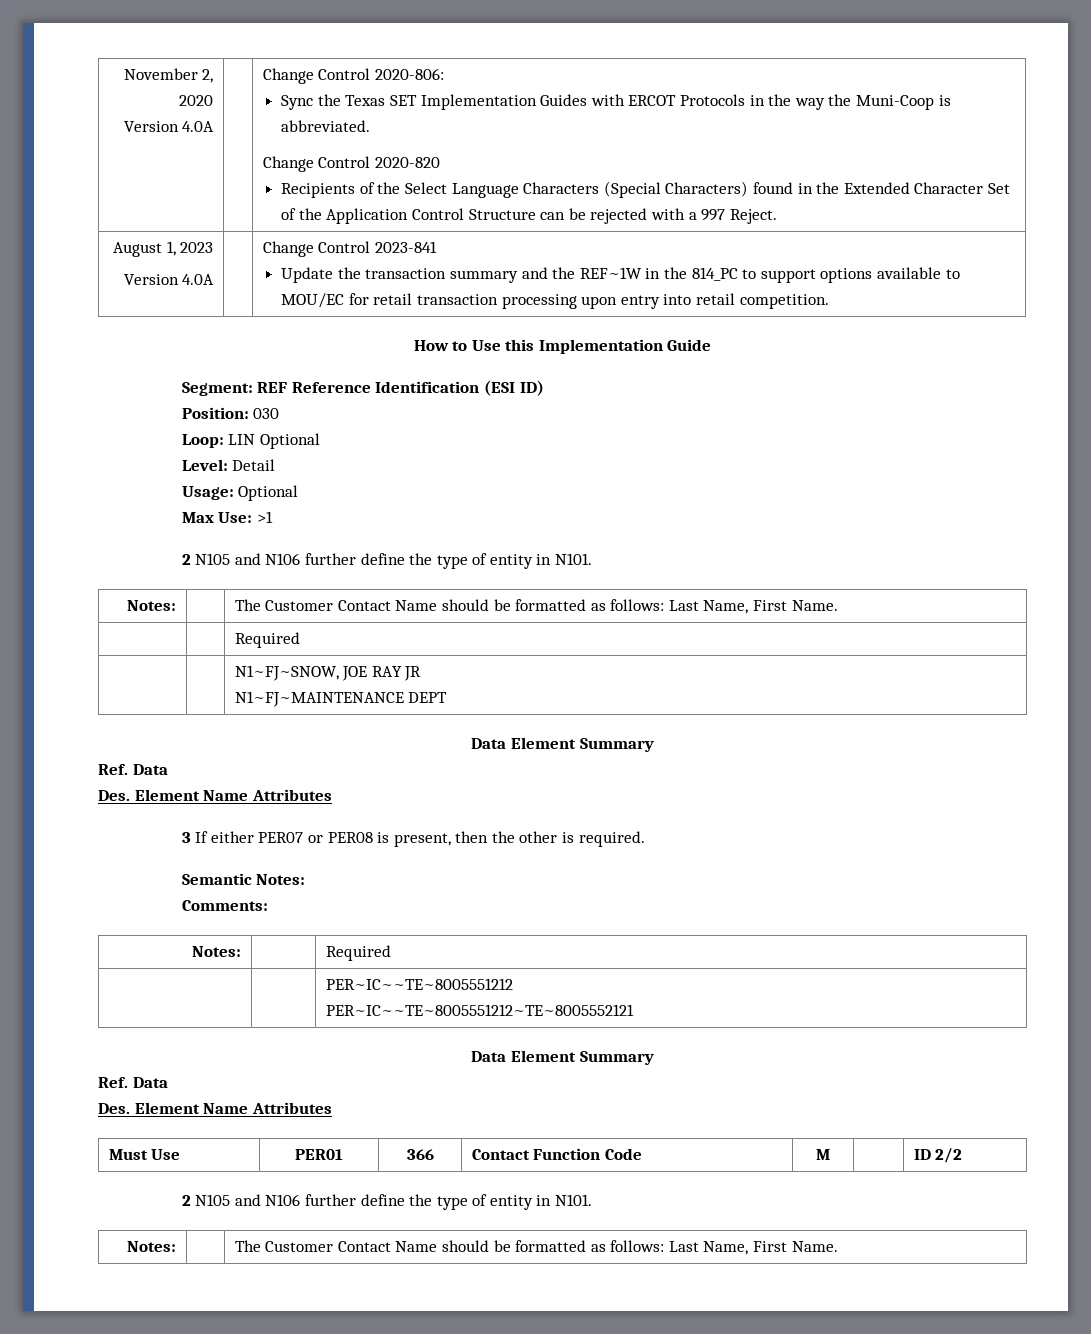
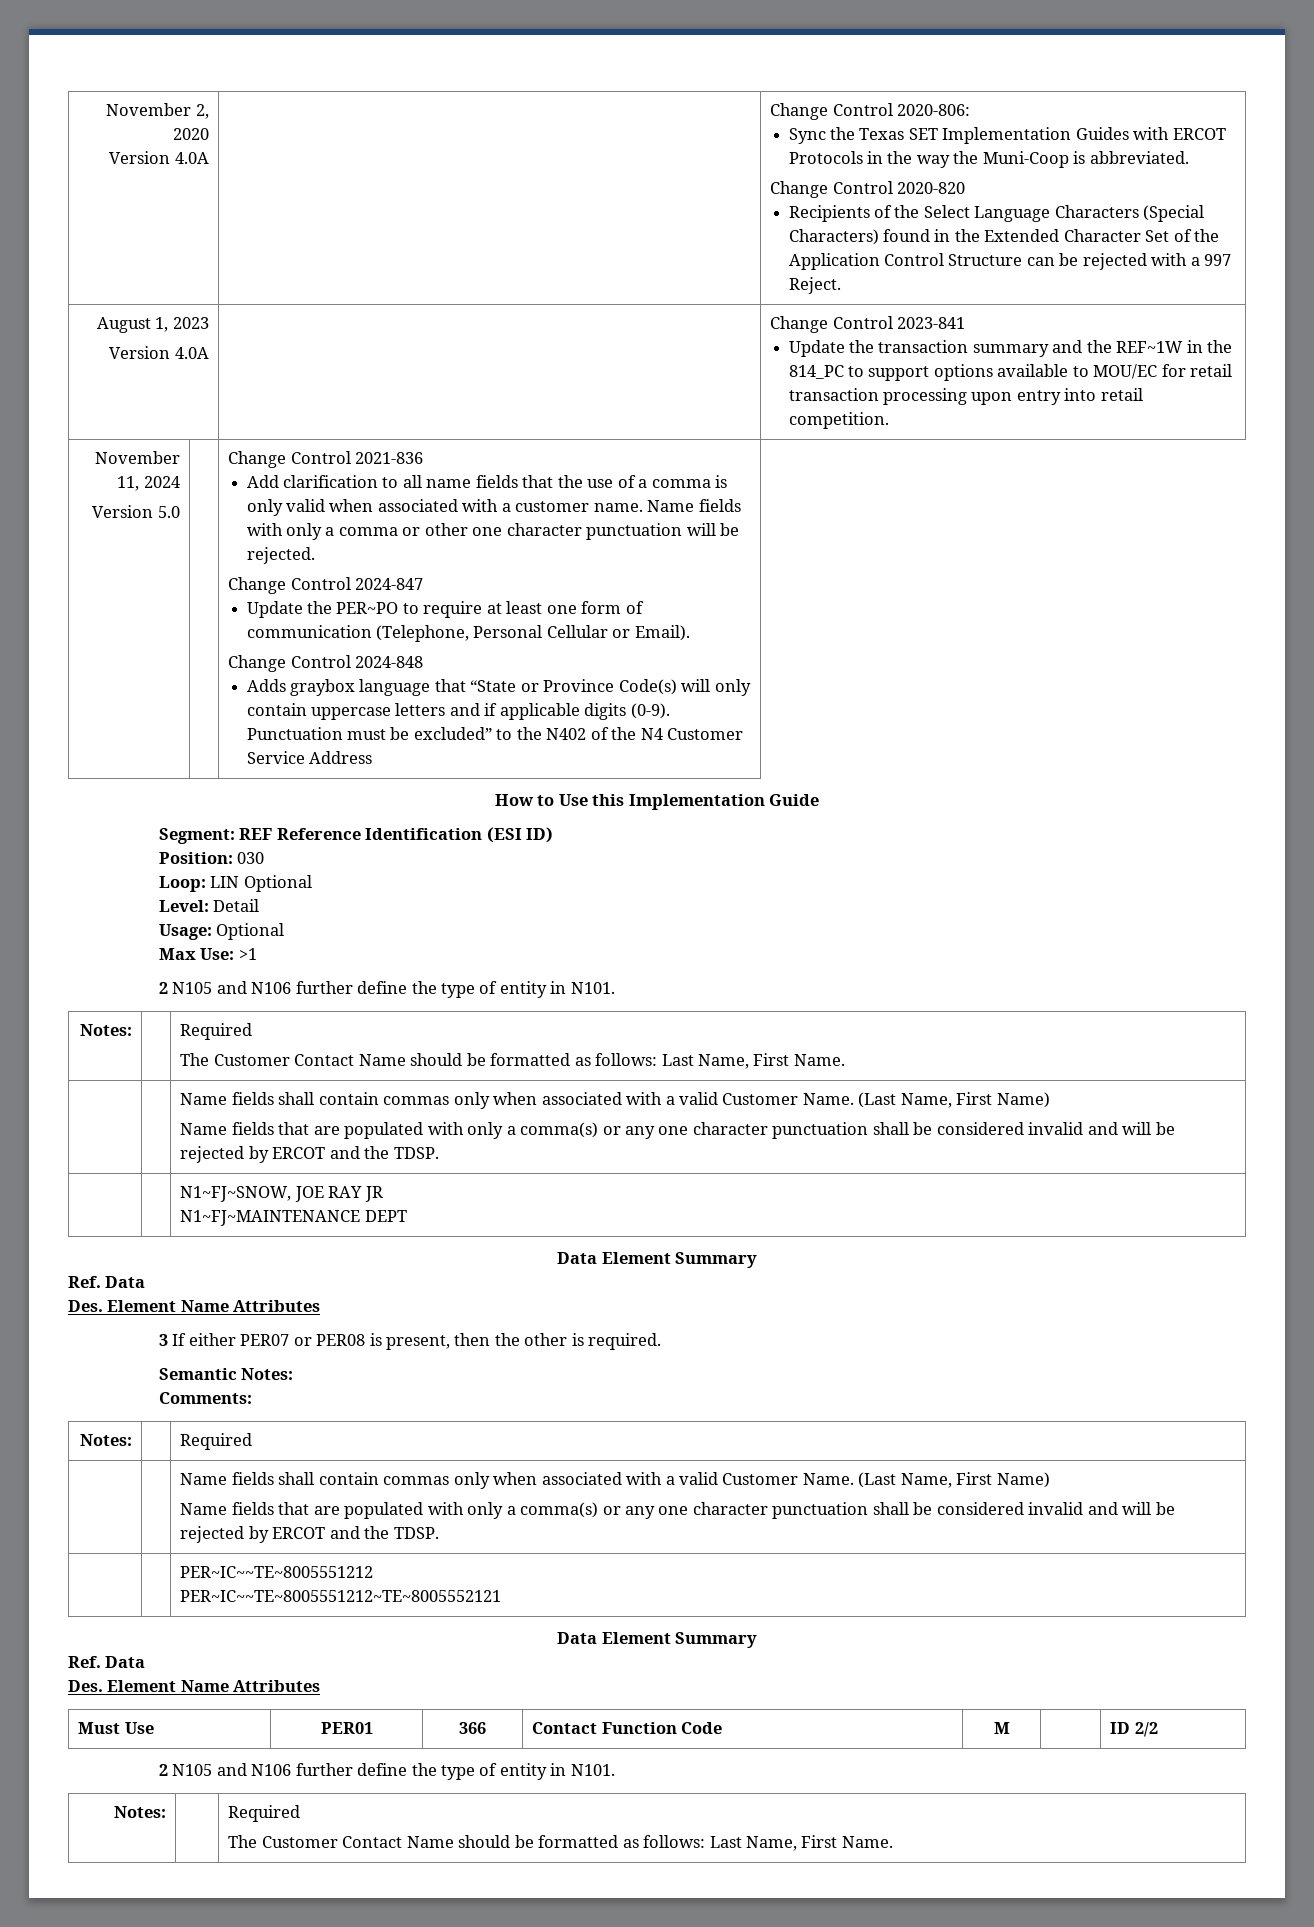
+ November 11, 2024
+ Version 5.0 | | Change Control 2021-836
+ Add clarification to all name fields that the use of a comma is only valid when associated with a customer name. Name fields with only a comma or other one character punctuation will be rejected.
+ Change Control 2024-847
+ Update the PER~PO to require at least one form of communication (Telephone, Personal Cellular or Email).
+ Change Control 2024-848
+ Adds graybox language that “State or Province Code(s) will only contain uppercase letters and if applicable digits (0-9). Punctuation must be excluded” to the N402 of the N4 Customer Service Address
  Max Use: >1
  2 N105 and N106 further define the type of entity in N101.
- Notes: | | The Customer Contact Name should be formatted as follows: Last Name, First Name.
- | | Required
+ Notes: | | Required
+ The Customer Contact Name should be formatted as follows: Last Name, First Name.
+ | | Name fields shall contain commas only when associated with a valid Customer Name. (Last Name, First Name)
+ Name fields that are populated with only a comma(s) or any one character punctuation shall be considered invalid and will be rejected by ERCOT and the TDSP.
  Comments:
  Notes: | | Required
+ | | Name fields shall contain commas only when associated with a valid Customer Name. (Last Name, First Name)
+ Name fields that are populated with only a comma(s) or any one character punctuation shall be considered invalid and will be rejected by ERCOT and the TDSP.
  Must Use | PER01 | 366 | Contact Function Code | M | | ID 2/2
  2 N105 and N106 further define the type of entity in N101.
- Notes: | | The Customer Contact Name should be formatted as follows: Last Name, First Name.
+ Notes: | | Required
+ The Customer Contact Name should be formatted as follows: Last Name, First Name.

